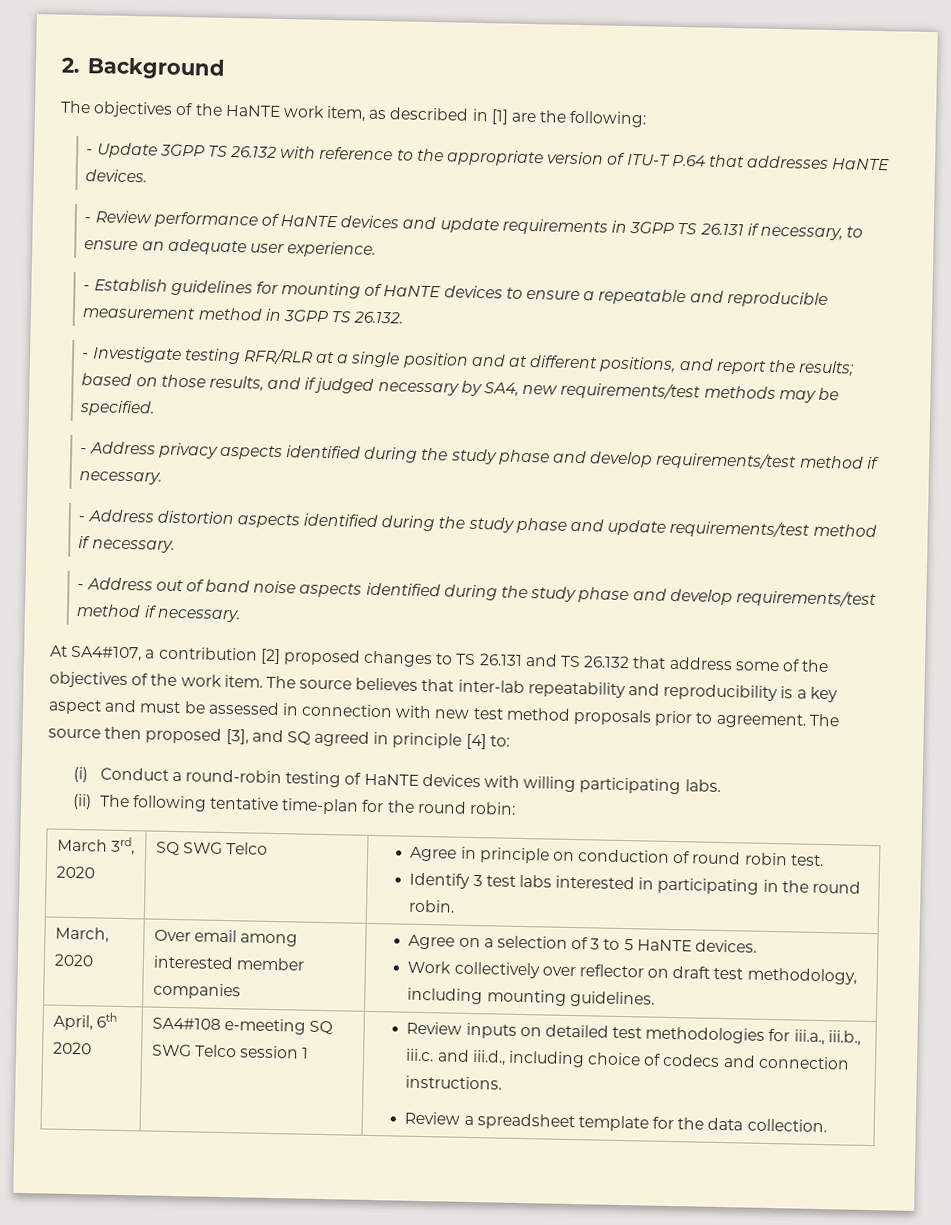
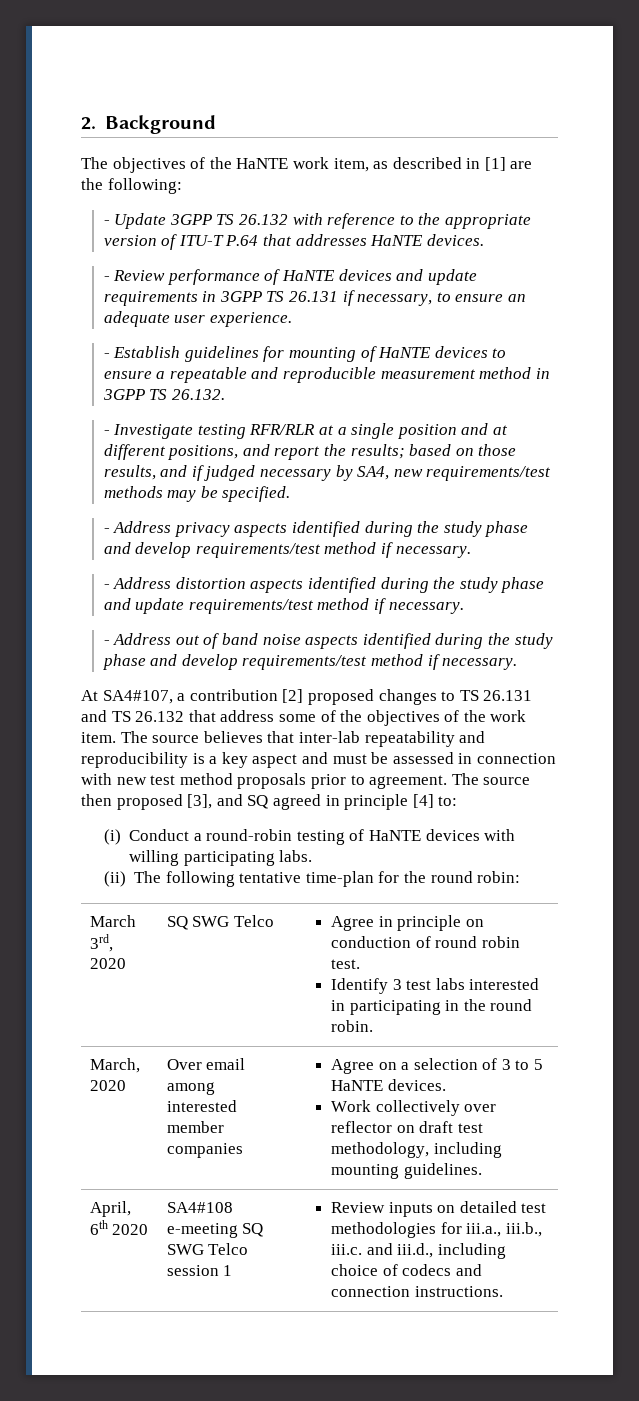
  April, 6th 2020 | SA4#108 e-meeting SQ SWG Telco session 1 | Review inputs on detailed test methodologies for iii.a., iii.b., iii.c. and iii.d., including choice of codecs and connection instructions.
- Review a spreadsheet template for the data collection.

